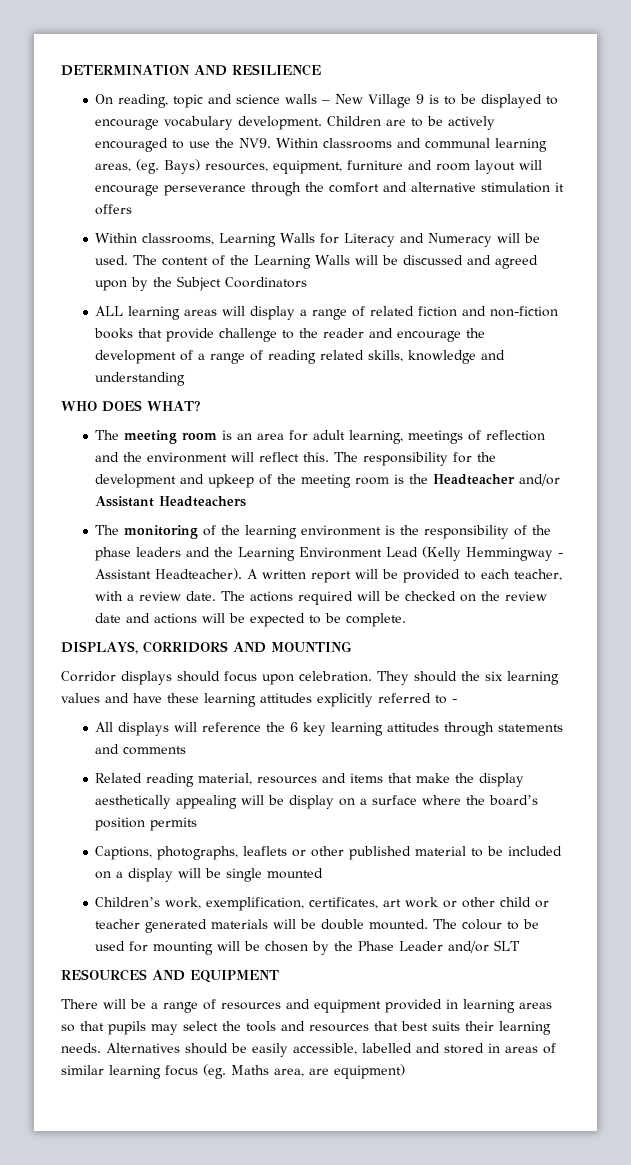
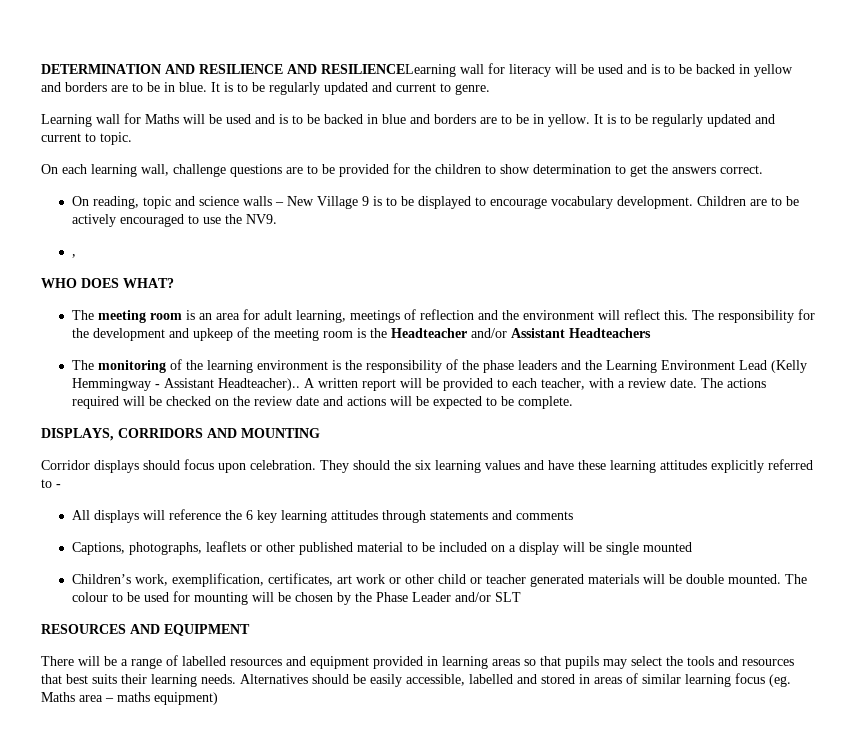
- DETERMINATION AND RESILIENCE
+ DETERMINATION AND RESILIENCE AND RESILIENCELearning wall for literacy will be used and is to be backed in yellow and borders are to be in blue. It is to be regularly updated and current to genre.
+ Learning wall for Maths will be used and is to be backed in blue and borders are to be in yellow. It is to be regularly updated and current to topic.
+ On each learning wall, challenge questions are to be provided for the children to show determination to get the answers correct.
- Children are to be actively encouraged to use the NV9. Within classrooms and communal learning areas, (eg. Bays) resources, equipment, furniture and room layout will encourage perseverance through the comfort and alternative stimulation it offers
- Within classrooms, Learning Walls for Literacy and Numeracy will be used. The content of the Learning Walls will be discussed and agreed upon by the Subject Coordinators
- ALL learning areas will display a range of related fiction and non-fiction books that provide challenge to the reader and encourage the development of a range of reading related skills, knowledge and understanding
+ Children are to be actively encouraged to use the NV9.
+ ,
- The monitoring of the learning environment is the responsibility of the phase leaders and the Learning Environment Lead (Kelly Hemmingway - Assistant Headteacher).
+ The monitoring of the learning environment is the responsibility of the phase leaders and the Learning Environment Lead (Kelly Hemmingway - Assistant Headteacher)..
- Related reading material, resources and items that make the display aesthetically appealing will be display on a surface where the board’s position permits
- There will be a range of resources and equipment provided in learning areas so that pupils may select the tools and resources that best suits their learning needs.
+ There will be a range of labelled resources and equipment provided in learning areas so that pupils may select the tools and resources that best suits their learning needs.
- Alternatives should be easily accessible, labelled and stored in areas of similar learning focus (eg. Maths area, are equipment)
+ Alternatives should be easily accessible, labelled and stored in areas of similar learning focus (eg. Maths area – maths equipment)

